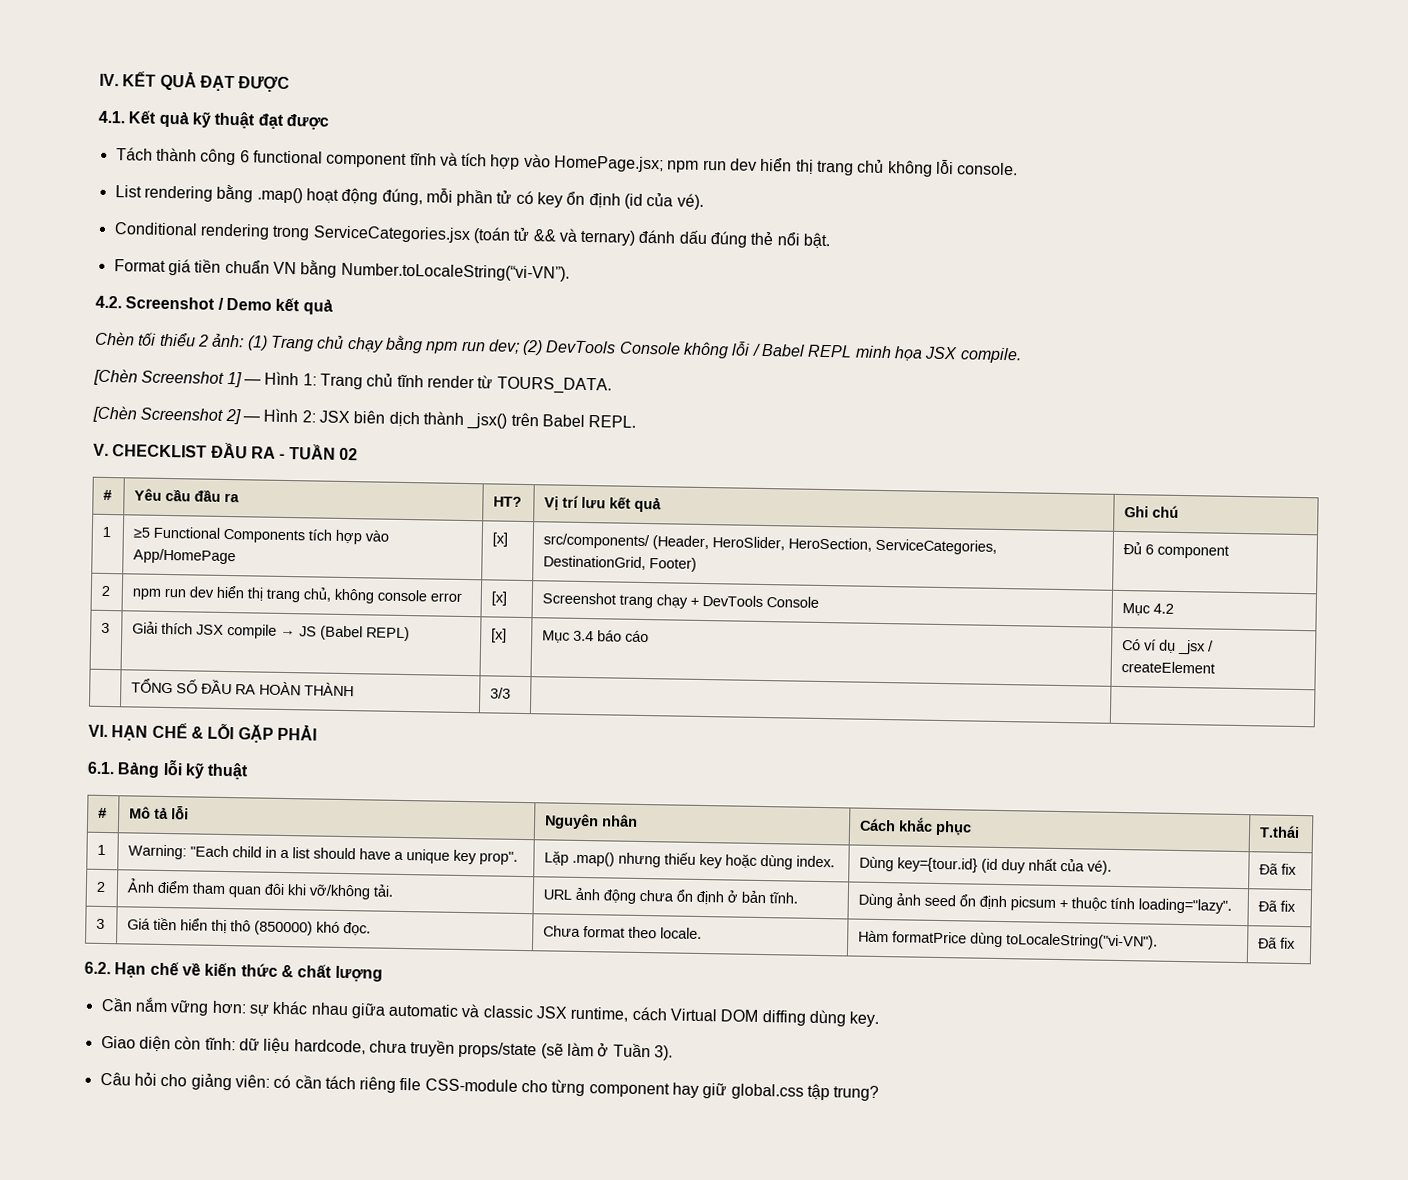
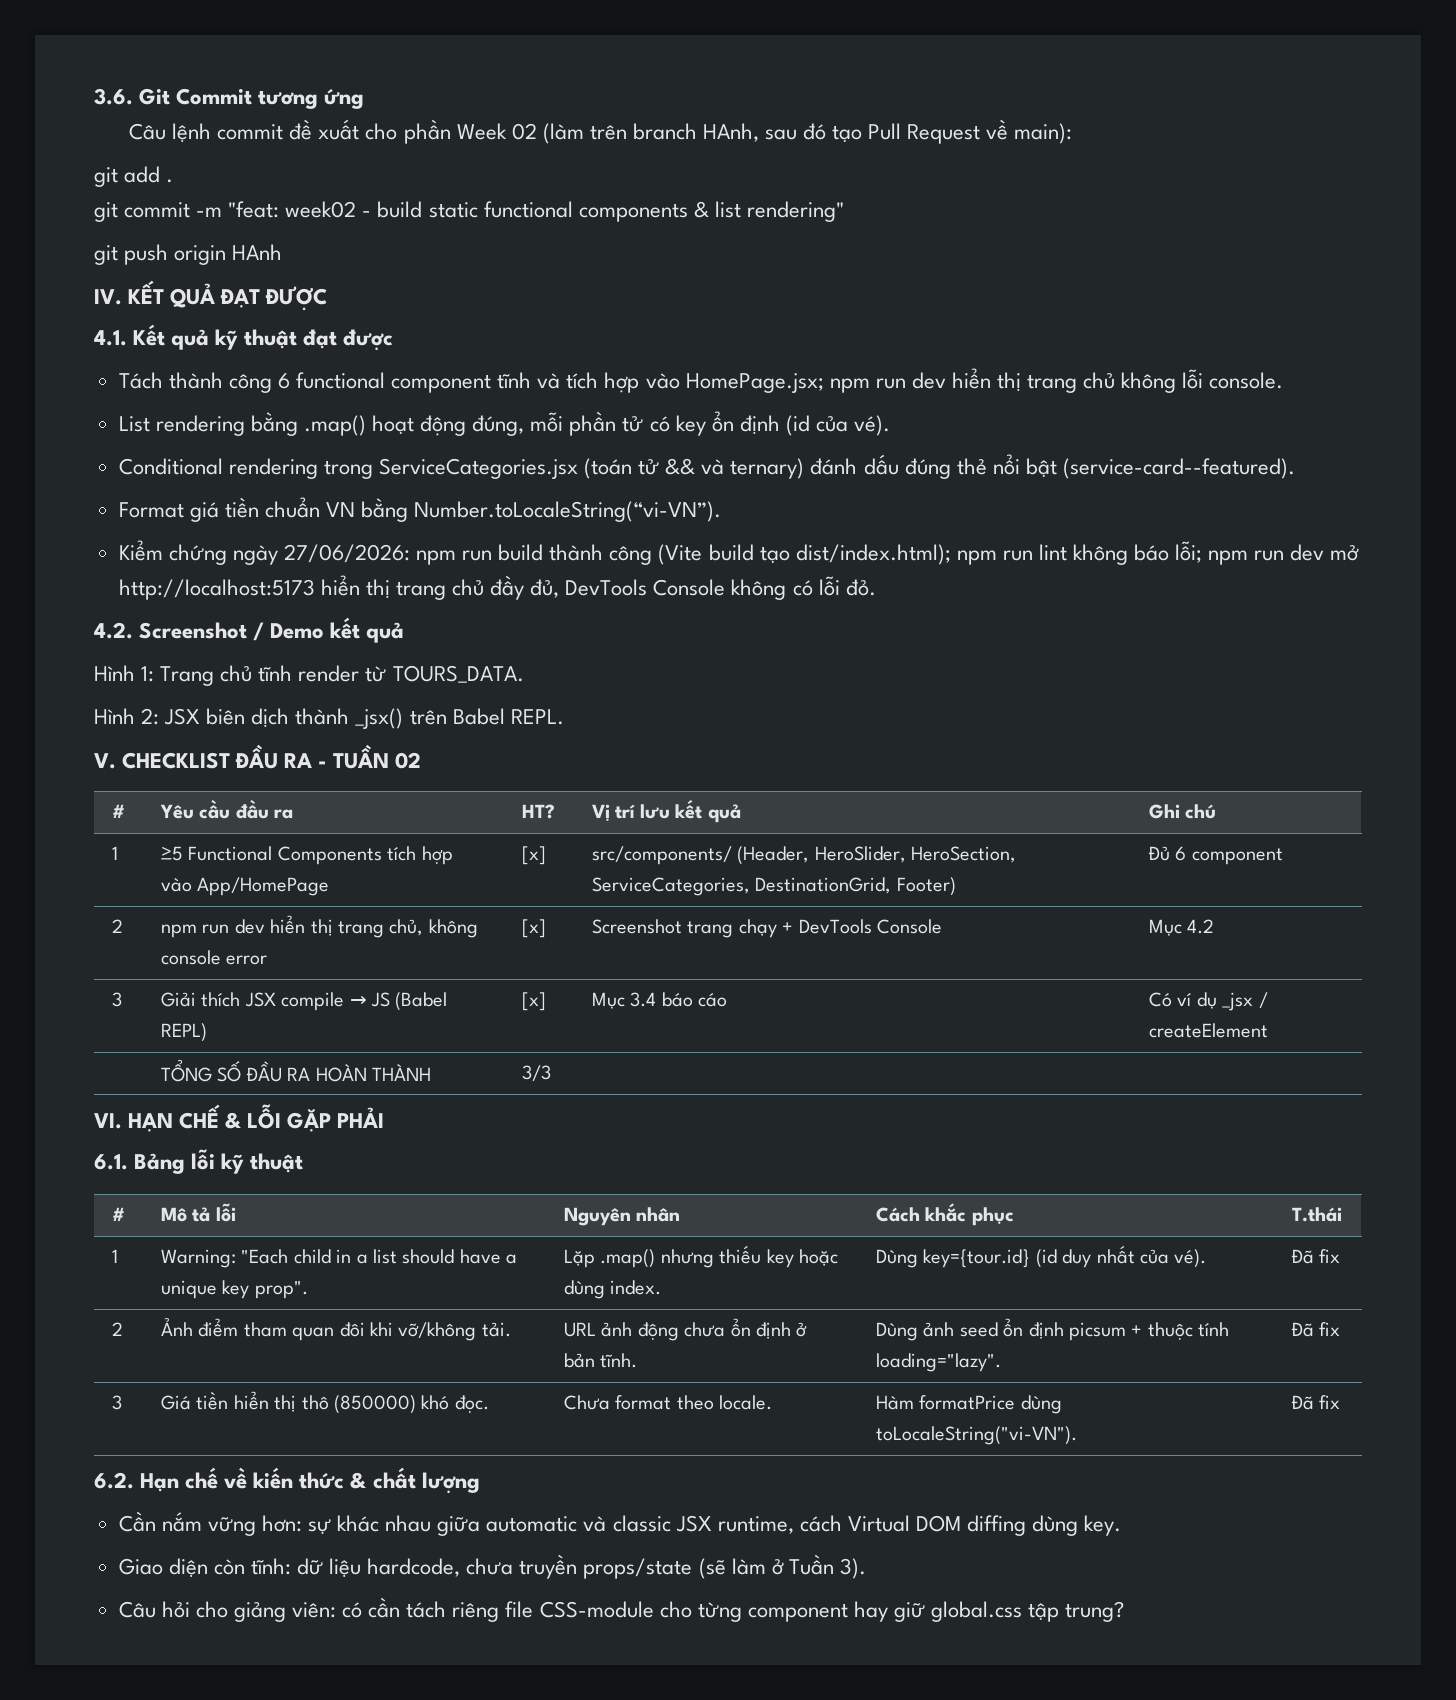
+ 3.6. Git Commit tương ứng
+ Câu lệnh commit đề xuất cho phần Week 02 (làm trên branch HAnh, sau đó tạo Pull Request về main):
+ git add .
+ git commit -m "feat: week02 - build static functional components & list rendering"
+ git push origin HAnh
- Conditional rendering trong ServiceCategories.jsx (toán tử && và ternary) đánh dấu đúng thẻ nổi bật.
+ Conditional rendering trong ServiceCategories.jsx (toán tử && và ternary) đánh dấu đúng thẻ nổi bật (service-card--featured).
+ Kiểm chứng ngày 27/06/2026: npm run build thành công (Vite build tạo dist/index.html); npm run lint không báo lỗi; npm run dev mở http://localhost:5173 hiển thị trang chủ đầy đủ, DevTools Console không có lỗi đỏ.
- Chèn tối thiểu 2 ảnh: (1) Trang chủ chạy bằng npm run dev; (2) DevTools Console không lỗi / Babel REPL minh họa JSX compile.
- [Chèn Screenshot 1] — Hình 1: Trang chủ tĩnh render từ TOURS_DATA.
+ Hình 1: Trang chủ tĩnh render từ TOURS_DATA.
- [Chèn Screenshot 2] — Hình 2: JSX biên dịch thành _jsx() trên Babel REPL.
+ Hình 2: JSX biên dịch thành _jsx() trên Babel REPL.

